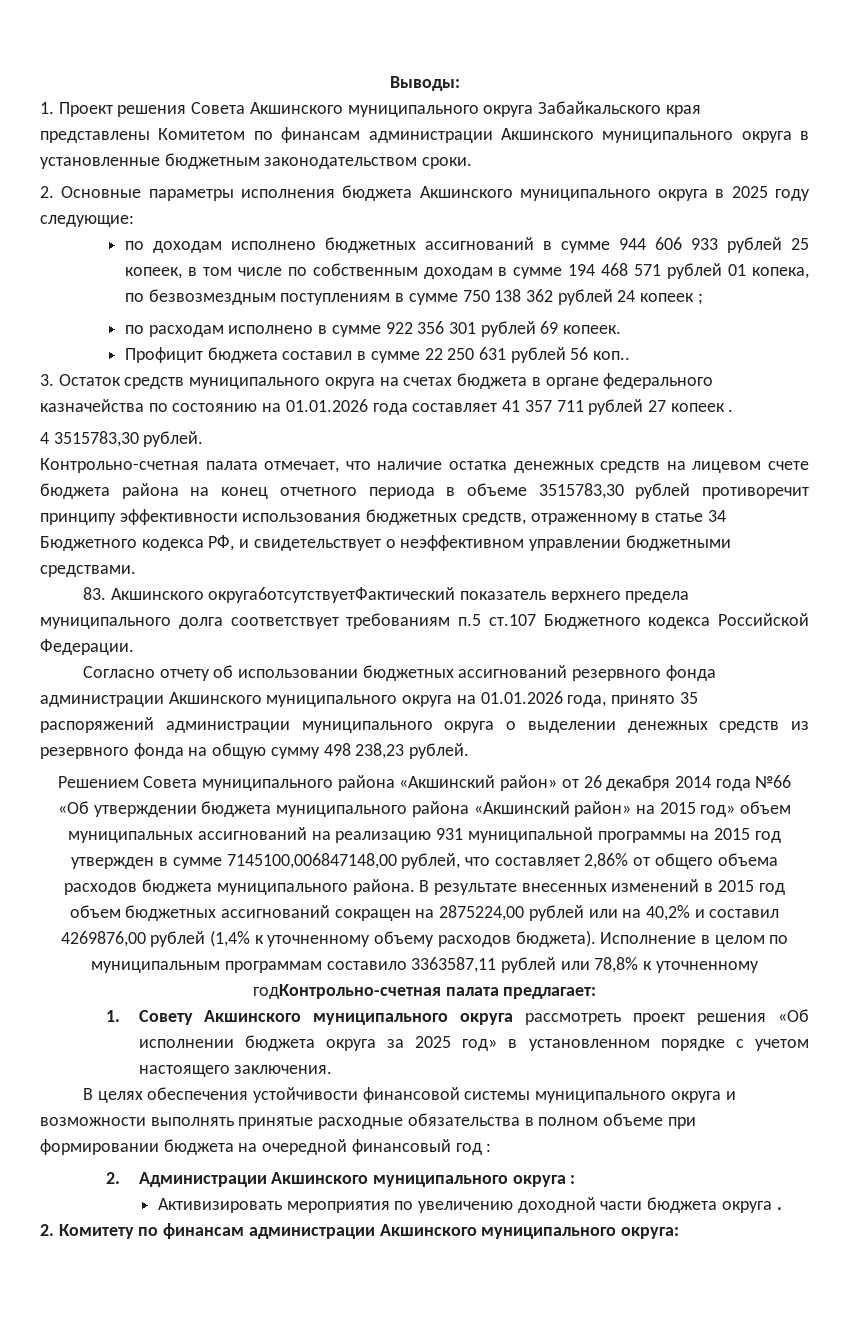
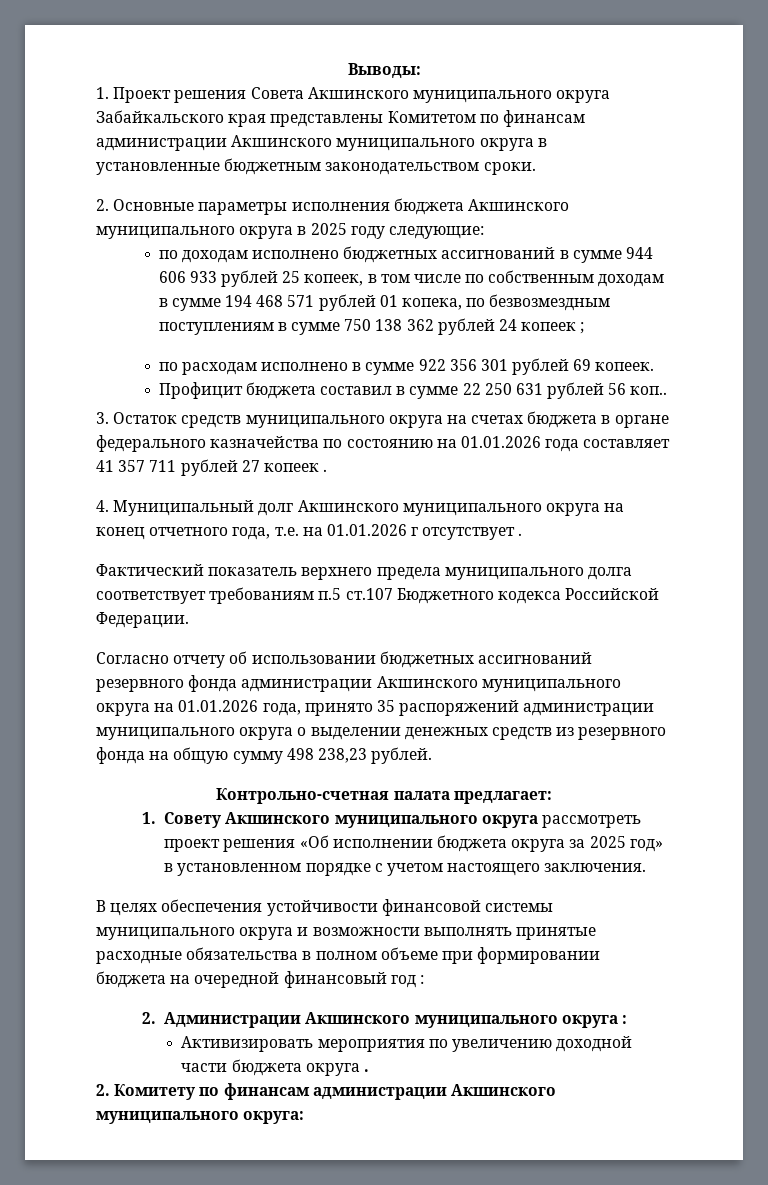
- 4 3515783,30 рублей.
- Контрольно-счетная палата отмечает, что наличие остатка денежных средств на лицевом счете бюджета района на конец отчетного периода в объеме 3515783,30 рублей противоречит принципу эффективности использования бюджетных средств, отраженному в статье 34 Бюджетного кодекса РФ, и свидетельствует о неэффективном управлении бюджетными средствами.
- 83. Акшинского округа6отсутствуетФактический показатель верхнего предела муниципального долга соответствует требованиям п.5 ст.107 Бюджетного кодекса Российской Федерации.
+ 4. Муниципальный долг Акшинского муниципального округа на конец отчетного года, т.е. на 01.01.2026 г отсутствует .
+ Фактический показатель верхнего предела муниципального долга соответствует требованиям п.5 ст.107 Бюджетного кодекса Российской Федерации.
- Решением Совета муниципального района «Акшинский район» от 26 декабря 2014 года №66 «Об утверждении бюджета муниципального района «Акшинский район» на 2015 год» объем муниципальных ассигнований на реализацию 931 муниципальной программы на 2015 год утвержден в сумме 7145100,006847148,00 рублей, что составляет 2,86% от общего объема расходов бюджета муниципального района. В результате внесенных изменений в 2015 год объем бюджетных ассигнований сокращен на 2875224,00 рублей или на 40,2% и составил 4269876,00 рублей (1,4% к уточненному объему расходов бюджета). Исполнение в целом по муниципальным программам составило 3363587,11 рублей или 78,8% к уточненному годКонтрольно-счетная палата предлагает:
+ Контрольно-счетная палата предлагает:

